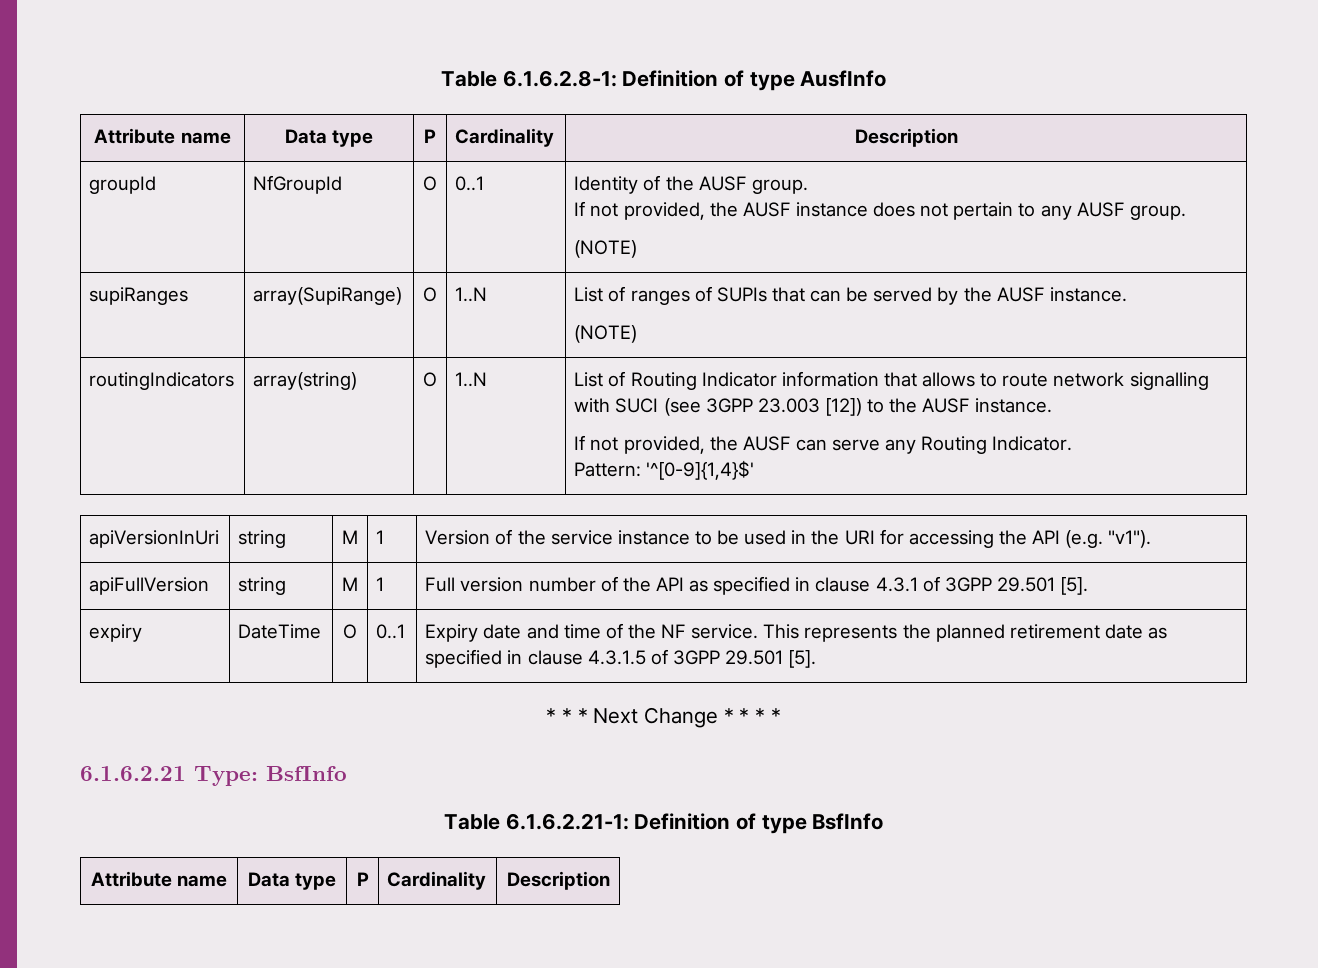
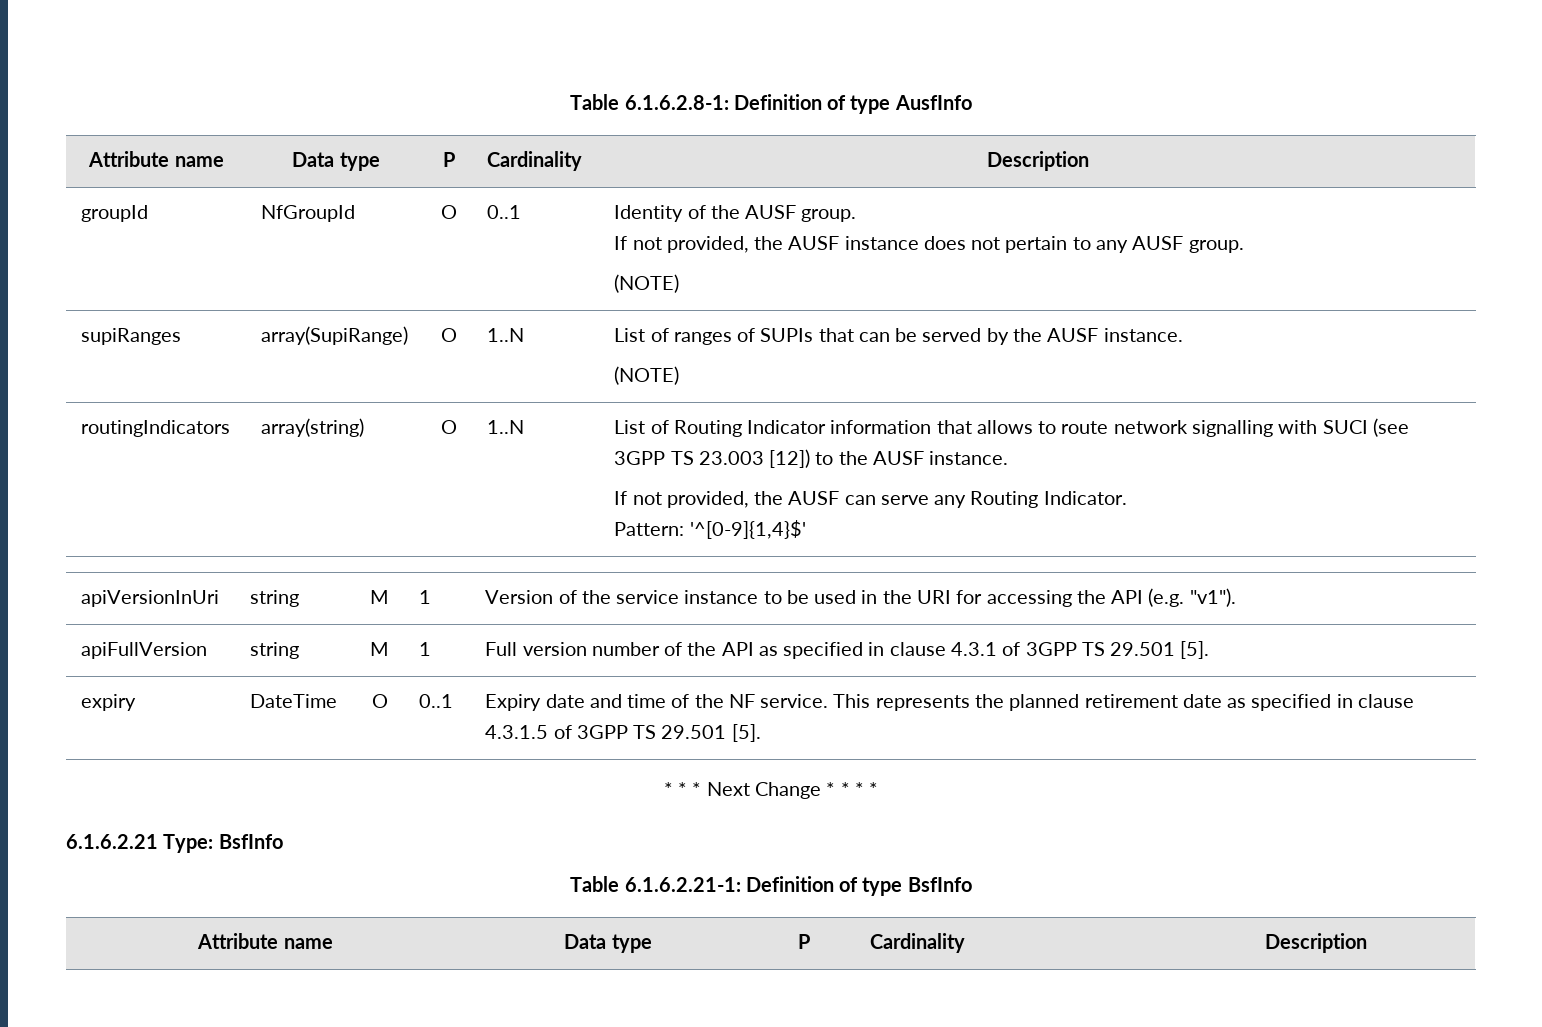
- routingIndicators | array(string) | O | 1..N | List of Routing Indicator information that allows to route network signalling with SUCI (see 3GPP 23.003 [12]) to the AUSF instance.
+ routingIndicators | array(string) | O | 1..N | List of Routing Indicator information that allows to route network signalling with SUCI (see 3GPP TS 23.003 [12]) to the AUSF instance.
- apiFullVersion | string | M | 1 | Full version number of the API as specified in clause 4.3.1 of 3GPP 29.501 [5].
+ apiFullVersion | string | M | 1 | Full version number of the API as specified in clause 4.3.1 of 3GPP TS 29.501 [5].
- expiry | DateTime | O | 0..1 | Expiry date and time of the NF service. This represents the planned retirement date as specified in clause 4.3.1.5 of 3GPP 29.501 [5].
+ expiry | DateTime | O | 0..1 | Expiry date and time of the NF service. This represents the planned retirement date as specified in clause 4.3.1.5 of 3GPP TS 29.501 [5].

